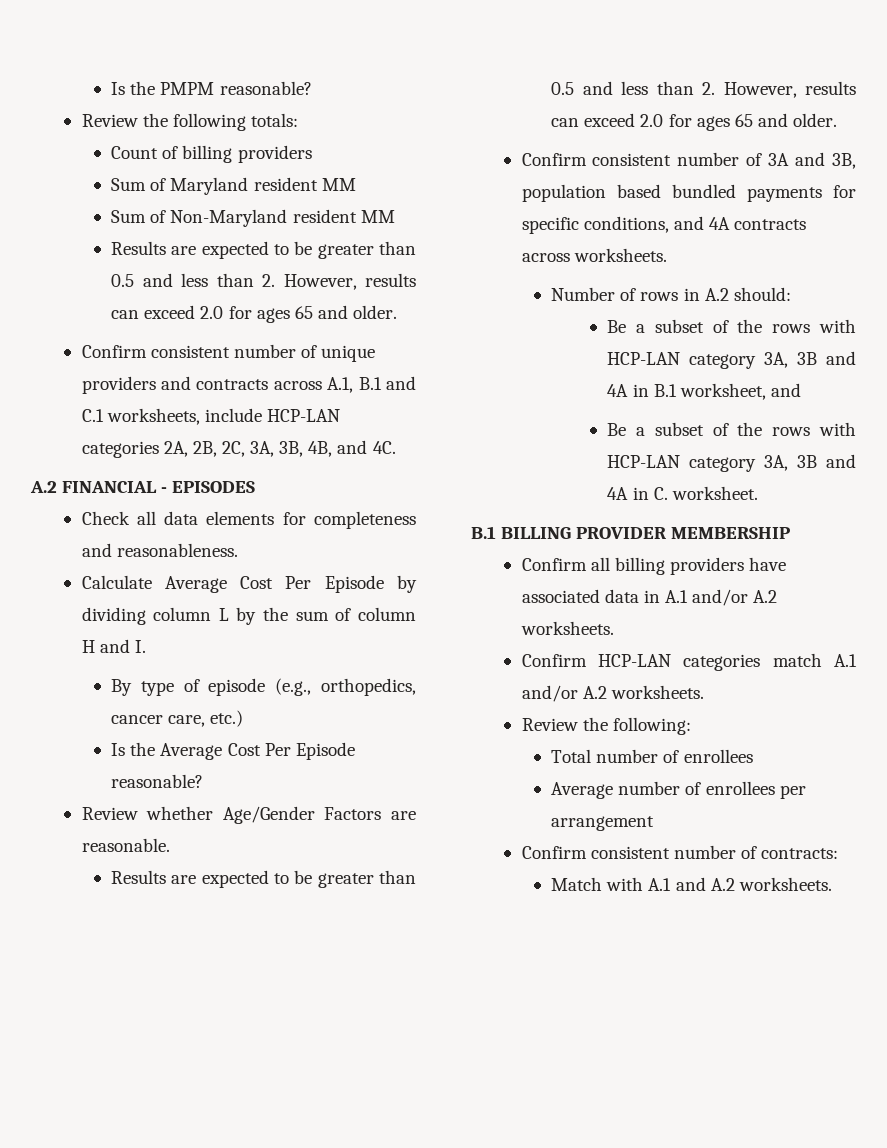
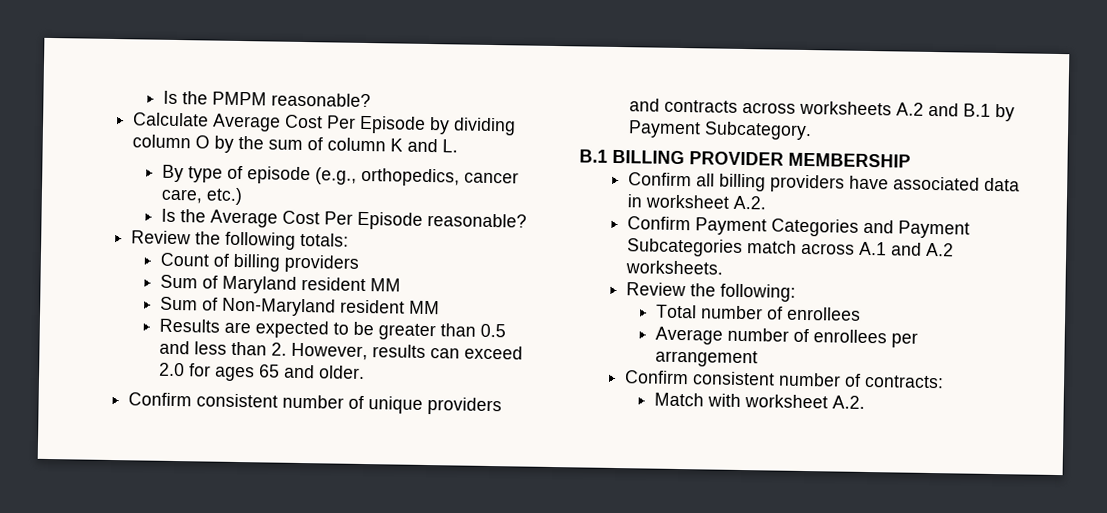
+ Calculate Average Cost Per Episode by dividing column O by the sum of column K and L.
+ By type of episode (e.g., orthopedics, cancer care, etc.)
+ Is the Average Cost Per Episode reasonable?
- Confirm consistent number of unique providers and contracts across A.1, B.1 and C.1 worksheets, include HCP-LAN categories 2A, 2B, 2C, 3A, 3B, 4B, and 4C.
- A.2 FINANCIAL - EPISODES
- Check all data elements for completeness and reasonableness.
- Calculate Average Cost Per Episode by dividing column L by the sum of column H and I.
- By type of episode (e.g., orthopedics, cancer care, etc.)
- Is the Average Cost Per Episode reasonable?
- Review whether Age/Gender Factors are reasonable.
- Results are expected to be greater than 0.5 and less than 2. However, results can exceed 2.0 for ages 65 and older.
- Confirm consistent number of 3A and 3B, population based bundled payments for specific conditions, and 4A contracts across worksheets.
- Number of rows in A.2 should:
- Be a subset of the rows with HCP-LAN category 3A, 3B and 4A in B.1 worksheet, and
- Be a subset of the rows with HCP-LAN category 3A, 3B and 4A in C. worksheet.
+ Confirm consistent number of unique providers and contracts across worksheets A.2 and B.1 by Payment Subcategory.
- Confirm all billing providers have associated data in A.1 and/or A.2 worksheets.
- Confirm HCP-LAN categories match A.1 and/or A.2 worksheets.
+ Confirm all billing providers have associated data in worksheet A.2.
+ Confirm Payment Categories and Payment Subcategories match across A.1 and A.2 worksheets.
- Match with A.1 and A.2 worksheets.
+ Match with worksheet A.2.

